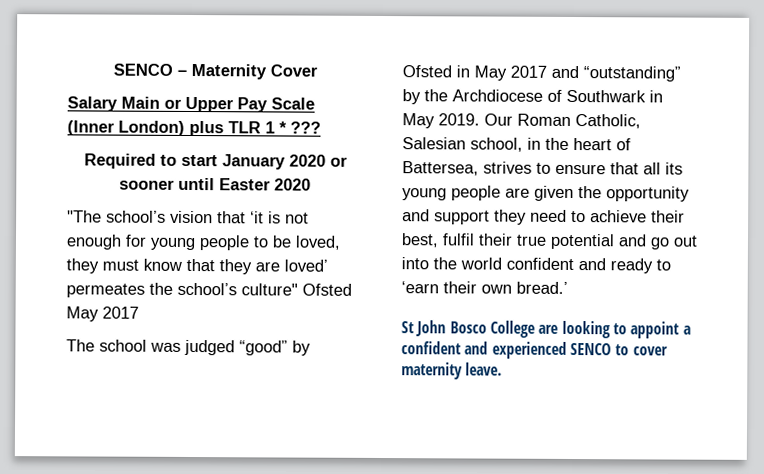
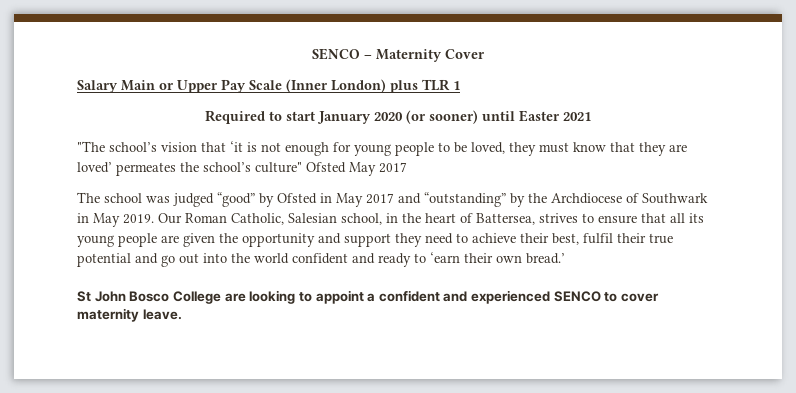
- Salary Main or Upper Pay Scale (Inner London) plus TLR 1 * ???
+ Salary Main or Upper Pay Scale (Inner London) plus TLR 1
- Required to start January 2020 or sooner until Easter 2020
+ Required to start January 2020 (or sooner) until Easter 2021

